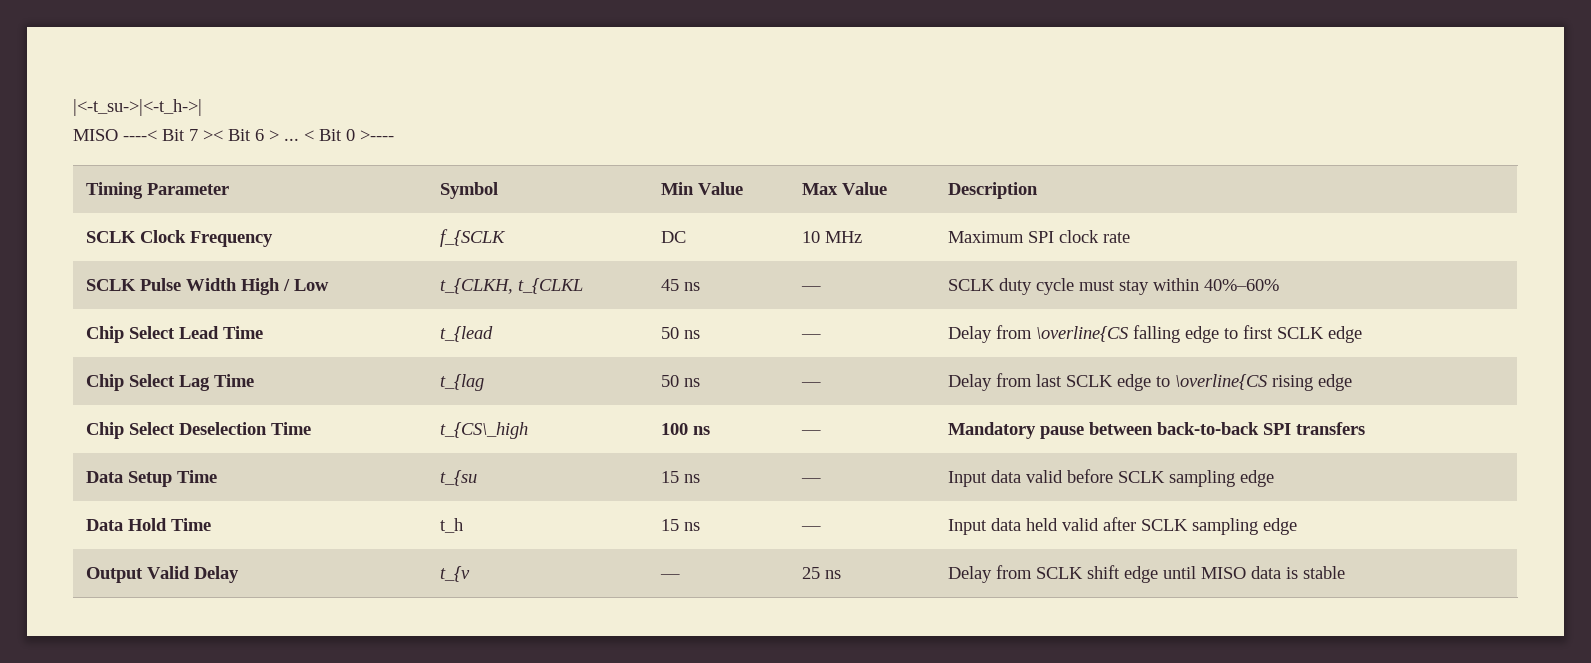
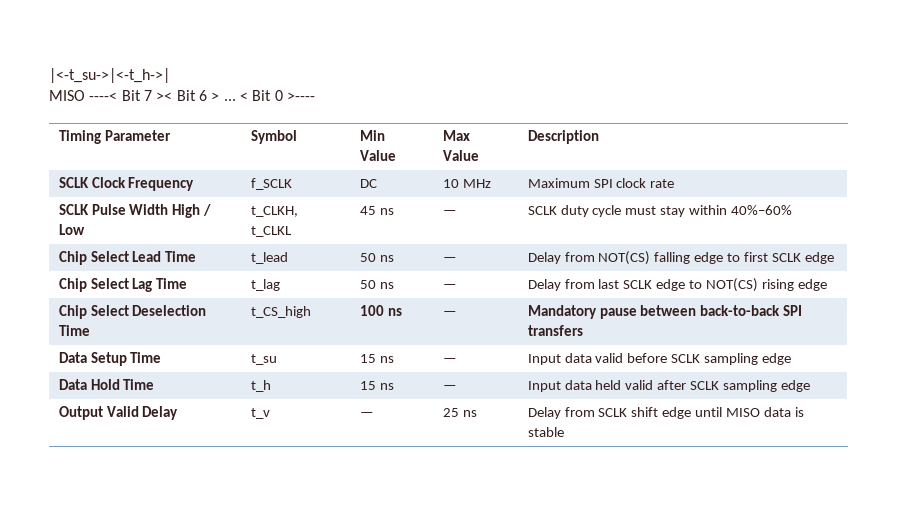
- SCLK Clock Frequency | f_{SCLK | DC | 10 MHz | Maximum SPI clock rate
+ SCLK Clock Frequency | f_SCLK | DC | 10 MHz | Maximum SPI clock rate
- SCLK Pulse Width High / Low | t_{CLKH, t_{CLKL | 45 ns | — | SCLK duty cycle must stay within 40%–60%
+ SCLK Pulse Width High / Low | t_CLKH, t_CLKL | 45 ns | — | SCLK duty cycle must stay within 40%–60%
- Chip Select Lead Time | t_{lead | 50 ns | — | Delay from \overline{CS falling edge to first SCLK edge
+ Chip Select Lead Time | t_lead | 50 ns | — | Delay from NOT(CS) falling edge to first SCLK edge
- Chip Select Lag Time | t_{lag | 50 ns | — | Delay from last SCLK edge to \overline{CS rising edge
+ Chip Select Lag Time | t_lag | 50 ns | — | Delay from last SCLK edge to NOT(CS) rising edge
- Chip Select Deselection Time | t_{CS\_high | 100 ns | — | Mandatory pause between back-to-back SPI transfers
+ Chip Select Deselection Time | t_CS_high | 100 ns | — | Mandatory pause between back-to-back SPI transfers
- Data Setup Time | t_{su | 15 ns | — | Input data valid before SCLK sampling edge
+ Data Setup Time | t_su | 15 ns | — | Input data valid before SCLK sampling edge
- Output Valid Delay | t_{v | — | 25 ns | Delay from SCLK shift edge until MISO data is stable
+ Output Valid Delay | t_v | — | 25 ns | Delay from SCLK shift edge until MISO data is stable

